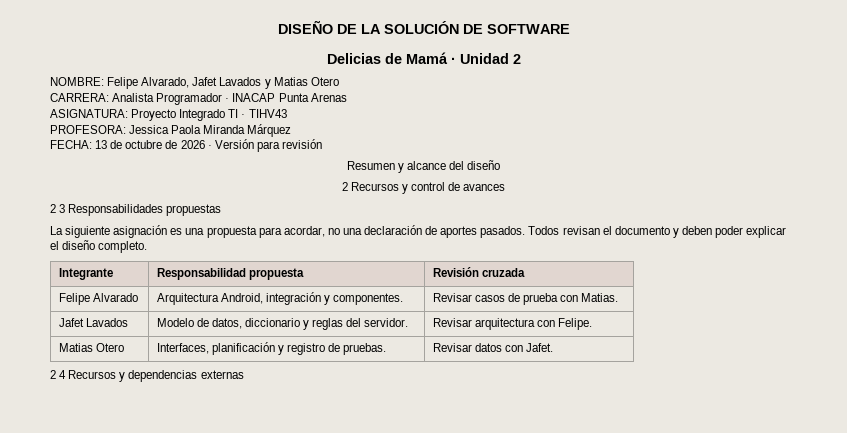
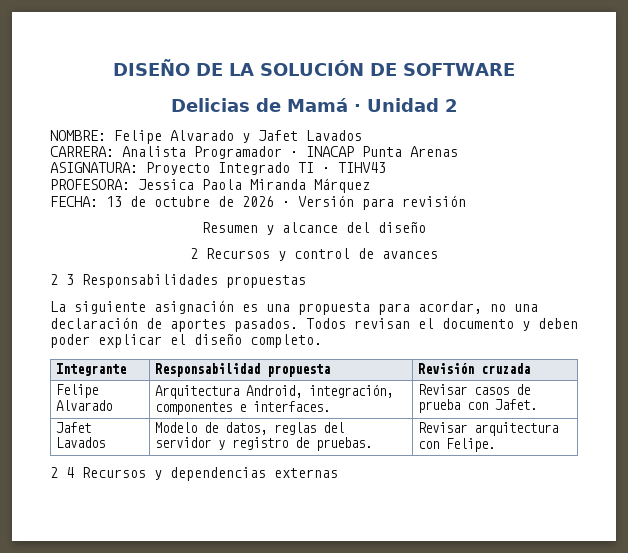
- NOMBRE: Felipe Alvarado, Jafet Lavados y Matias Otero
+ NOMBRE: Felipe Alvarado y Jafet Lavados
- Felipe Alvarado | Arquitectura Android, integración y componentes. | Revisar casos de prueba con Matias.
+ Felipe Alvarado | Arquitectura Android, integración, componentes e interfaces. | Revisar casos de prueba con Jafet.
- Jafet Lavados | Modelo de datos, diccionario y reglas del servidor. | Revisar arquitectura con Felipe.
- Matias Otero | Interfaces, planificación y registro de pruebas. | Revisar datos con Jafet.
+ Jafet Lavados | Modelo de datos, reglas del servidor y registro de pruebas. | Revisar arquitectura con Felipe.

